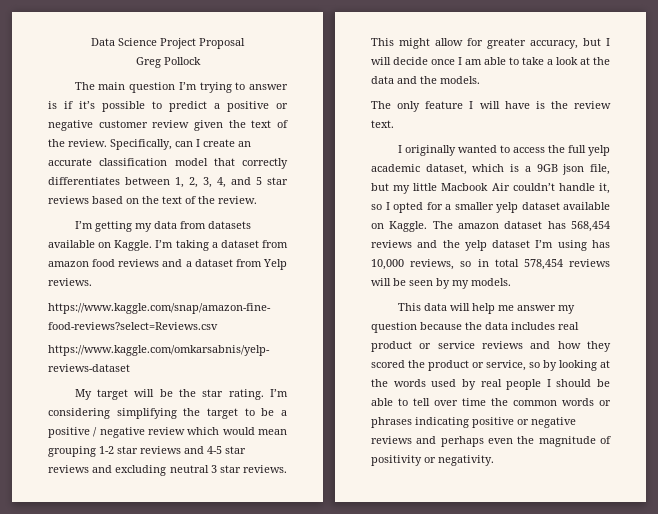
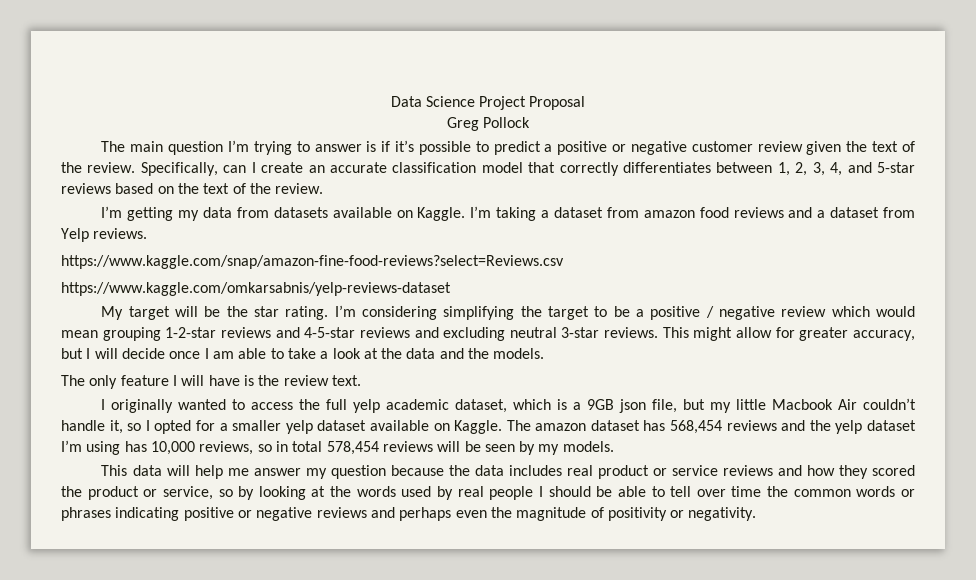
- Specifically, can I create an accurate classification model that correctly differentiates between 1, 2, 3, 4, and 5 star reviews based on the text of the review.
+ Specifically, can I create an accurate classification model that correctly differentiates between 1, 2, 3, 4, and 5-star reviews based on the text of the review.
- I’m considering simplifying the target to be a positive / negative review which would mean grouping 1-2 star reviews and 4-5 star reviews and excluding neutral 3 star reviews.
+ I’m considering simplifying the target to be a positive / negative review which would mean grouping 1-2-star reviews and 4-5-star reviews and excluding neutral 3-star reviews.

